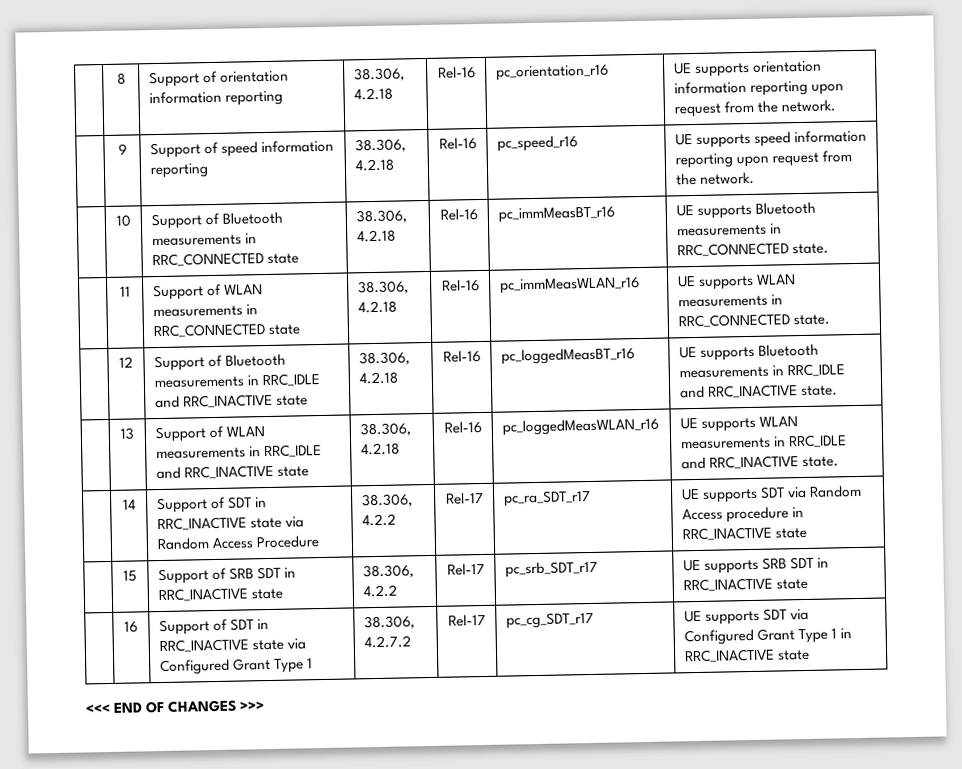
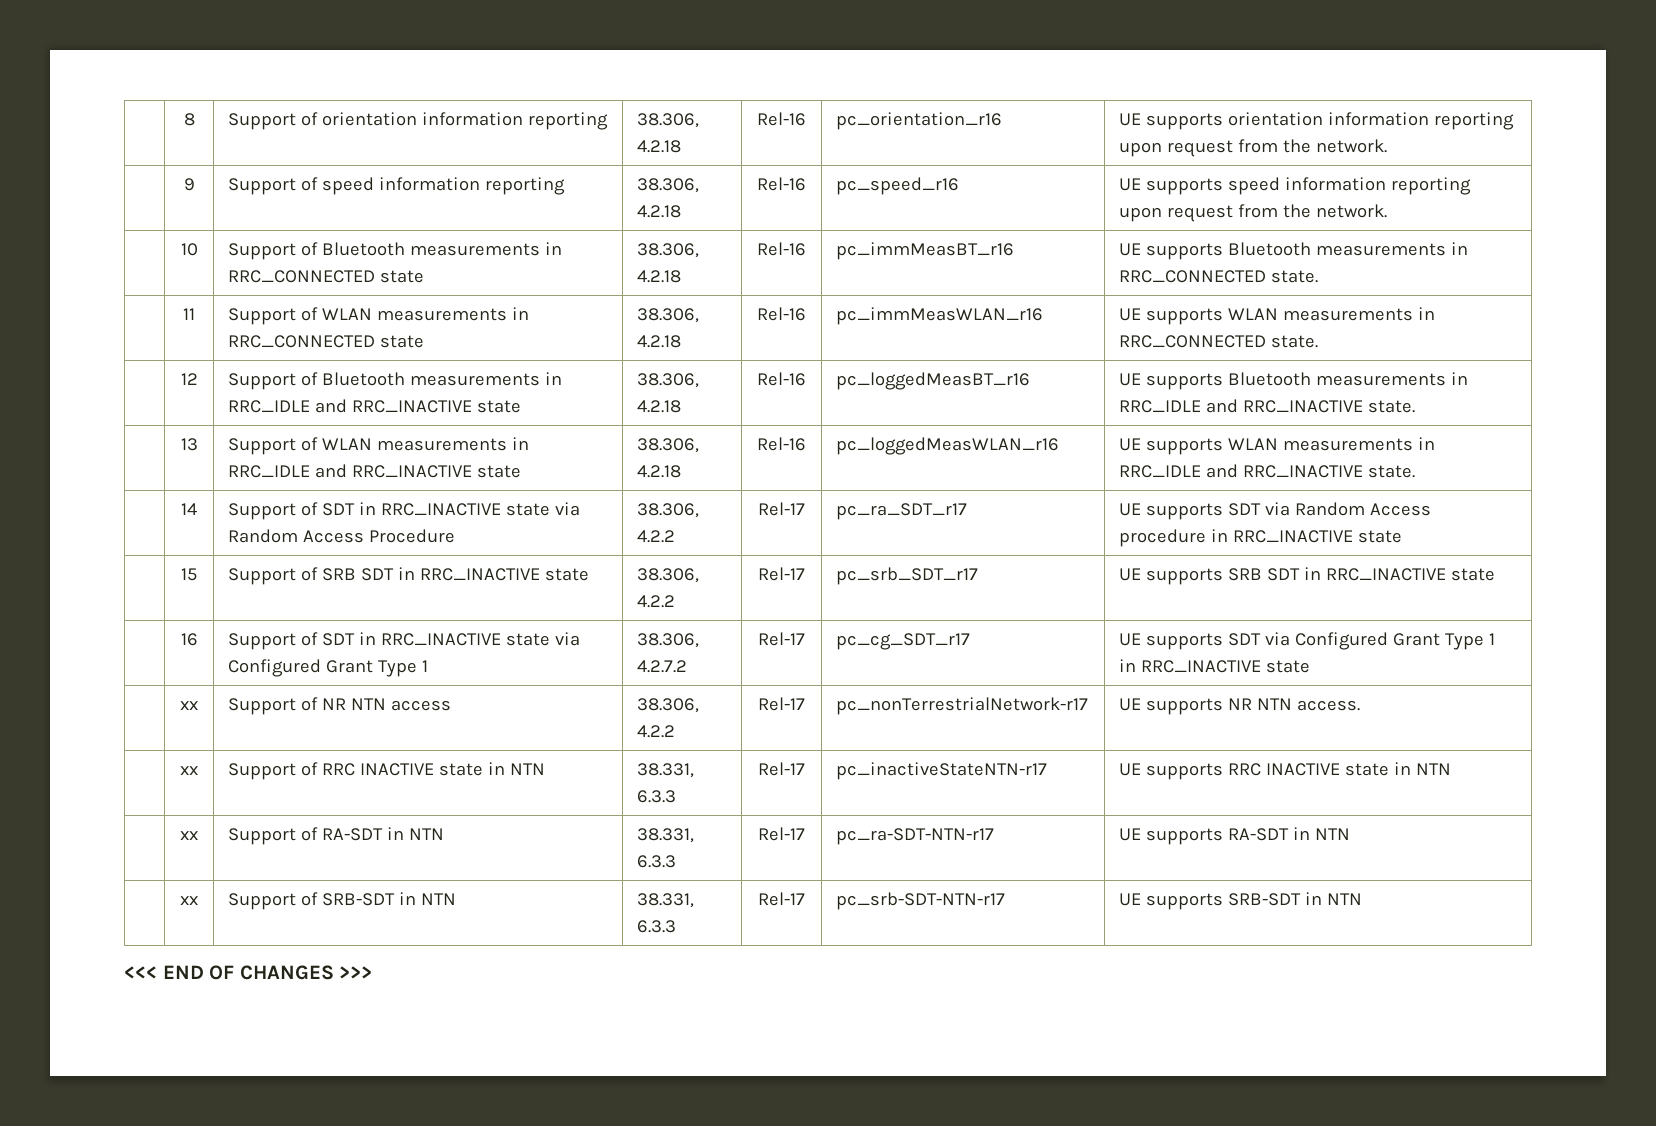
+ | xx | Support of NR NTN access | 38.306, 4.2.2 | Rel-17 | pc_nonTerrestrialNetwork-r17 | UE supports NR NTN access.
+ | xx | Support of RRC INACTIVE state in NTN | 38.331, 6.3.3 | Rel-17 | pc_inactiveStateNTN-r17 | UE supports RRC INACTIVE state in NTN
+ | xx | Support of RA-SDT in NTN | 38.331, 6.3.3 | Rel-17 | pc_ra-SDT-NTN-r17 | UE supports RA-SDT in NTN
+ | xx | Support of SRB-SDT in NTN | 38.331, 6.3.3 | Rel-17 | pc_srb-SDT-NTN-r17 | UE supports SRB-SDT in NTN

